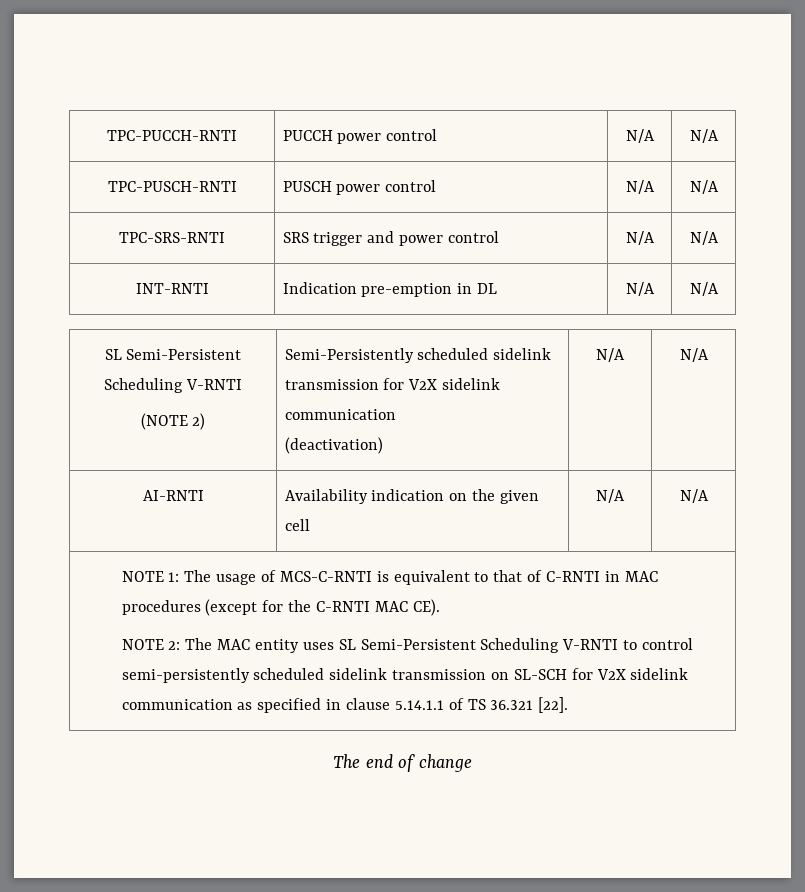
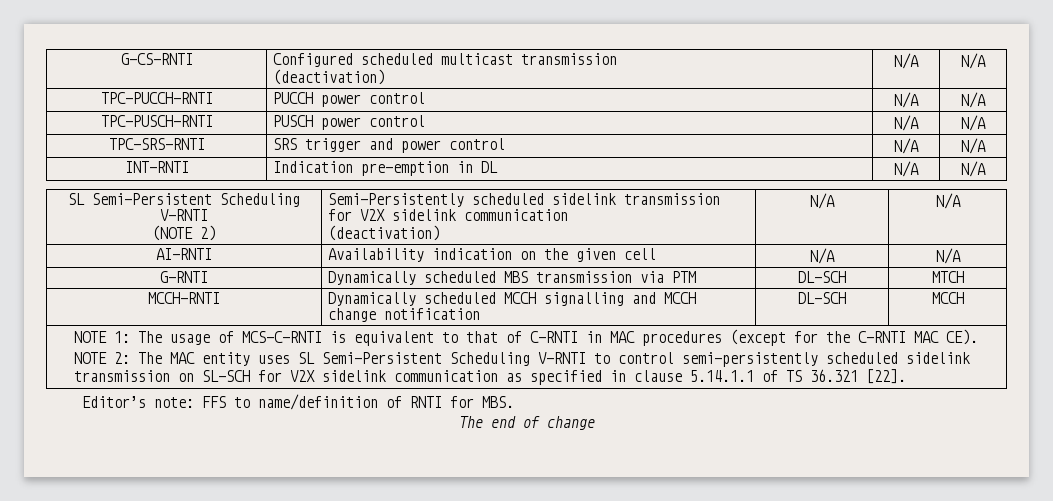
+ G-CS-RNTI | Configured scheduled multicast transmission
+ (deactivation) | N/A | N/A
+ G-RNTI | Dynamically scheduled MBS transmission via PTM | DL-SCH | MTCH
+ MCCH-RNTI | Dynamically scheduled MCCH signalling and MCCH change notification | DL-SCH | MCCH
+ Editor’s note: FFS to name/definition of RNTI for MBS.

